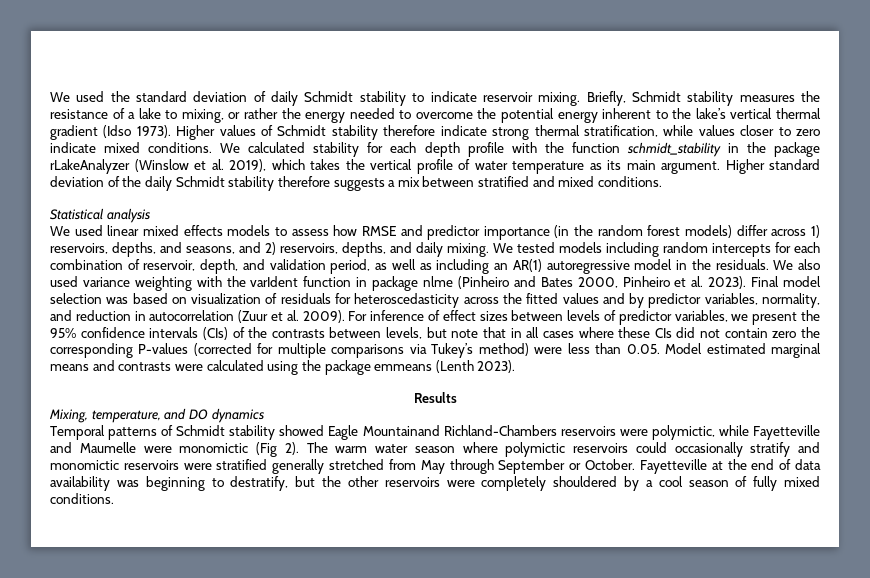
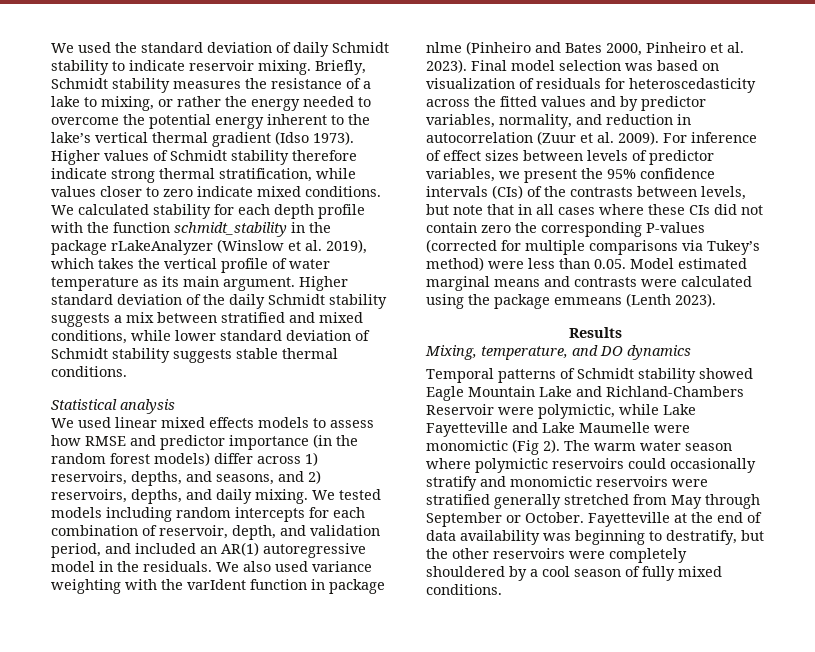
- Higher standard deviation of the daily Schmidt stability therefore suggests a mix between stratified and mixed conditions.
+ Higher standard deviation of the daily Schmidt stability suggests a mix between stratified and mixed conditions, while lower standard deviation of Schmidt stability suggests stable thermal conditions.
- We tested models including random intercepts for each combination of reservoir, depth, and validation period, as well as including an AR(1) autoregressive model in the residuals.
+ We tested models including random intercepts for each combination of reservoir, depth, and validation period, and included an AR(1) autoregressive model in the residuals.
- Temporal patterns of Schmidt stability showed Eagle Mountainand Richland-Chambers reservoirs were polymictic, while Fayetteville and Maumelle were monomictic (Fig 2).
+ Temporal patterns of Schmidt stability showed Eagle Mountain Lake and Richland-Chambers Reservoir were polymictic, while Lake Fayetteville and Lake Maumelle were monomictic (Fig 2).

